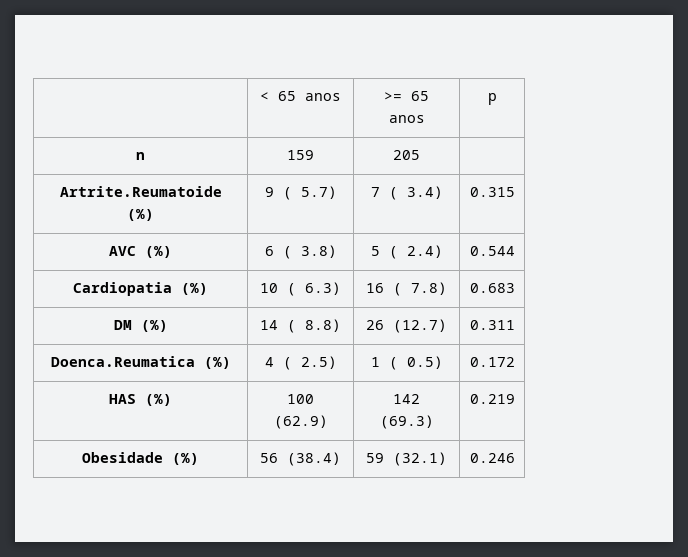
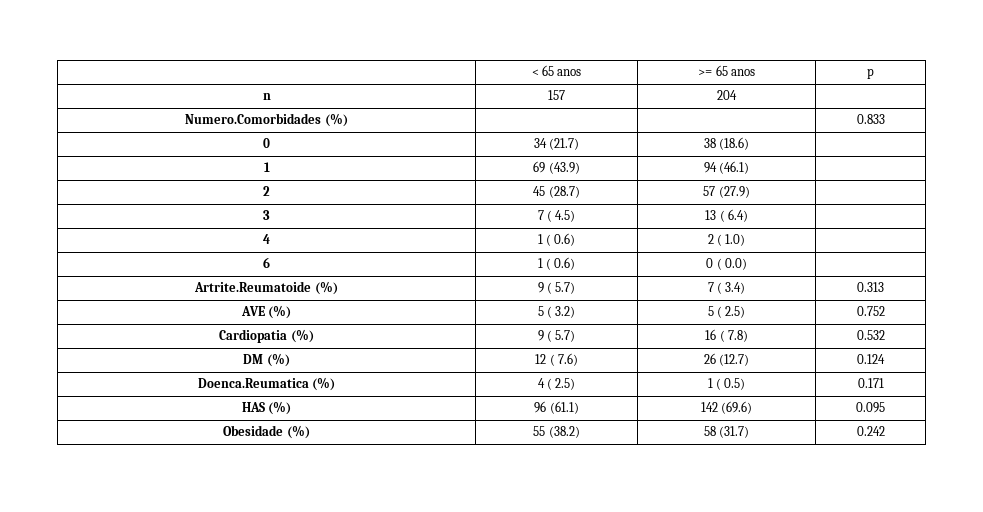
- n | 159 | 205 |
+ n | 157 | 204 |
+ Numero.Comorbidades (%) | | | 0.833
+ 0 | 34 (21.7) | 38 (18.6) |
+ 1 | 69 (43.9) | 94 (46.1) |
+ 2 | 45 (28.7) | 57 (27.9) |
+ 3 | 7 ( 4.5) | 13 ( 6.4) |
+ 4 | 1 ( 0.6) | 2 ( 1.0) |
+ 6 | 1 ( 0.6) | 0 ( 0.0) |
- Artrite.Reumatoide (%) | 9 ( 5.7) | 7 ( 3.4) | 0.315
- AVC (%) | 6 ( 3.8) | 5 ( 2.4) | 0.544
+ Artrite.Reumatoide (%) | 9 ( 5.7) | 7 ( 3.4) | 0.313
+ AVE (%) | 5 ( 3.2) | 5 ( 2.5) | 0.752
- Cardiopatia (%) | 10 ( 6.3) | 16 ( 7.8) | 0.683
+ Cardiopatia (%) | 9 ( 5.7) | 16 ( 7.8) | 0.532
- DM (%) | 14 ( 8.8) | 26 (12.7) | 0.311
+ DM (%) | 12 ( 7.6) | 26 (12.7) | 0.124
- Doenca.Reumatica (%) | 4 ( 2.5) | 1 ( 0.5) | 0.172
+ Doenca.Reumatica (%) | 4 ( 2.5) | 1 ( 0.5) | 0.171
- HAS (%) | 100 (62.9) | 142 (69.3) | 0.219
+ HAS (%) | 96 (61.1) | 142 (69.6) | 0.095
- Obesidade (%) | 56 (38.4) | 59 (32.1) | 0.246
+ Obesidade (%) | 55 (38.2) | 58 (31.7) | 0.242

